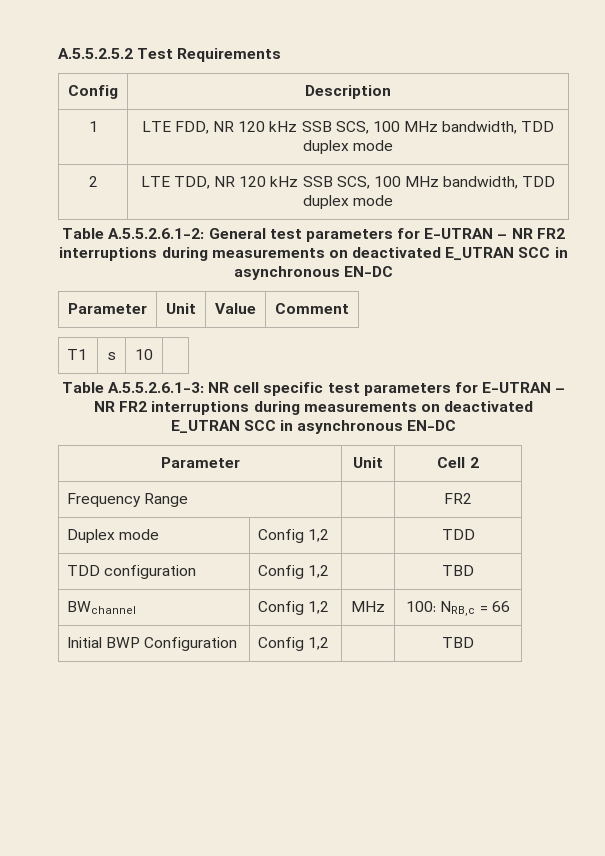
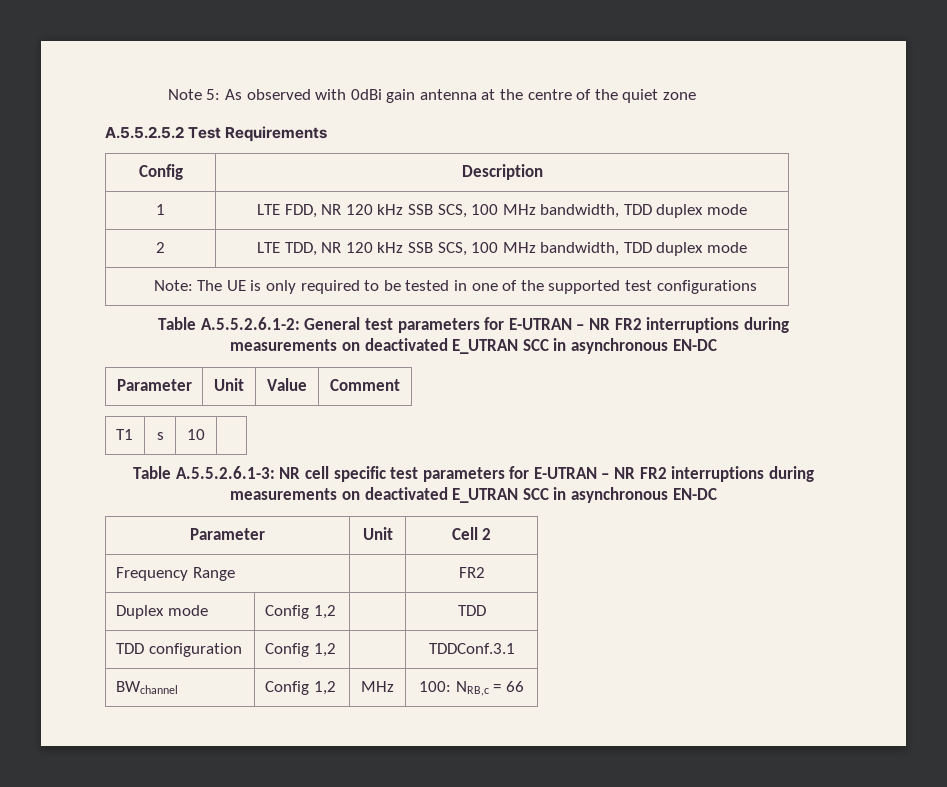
+ Note 5: As observed with 0dBi gain antenna at the centre of the quiet zone
+ Note: The UE is only required to be tested in one of the supported test configurations
- TDD configuration | Config 1,2 | | TBD
+ TDD configuration | Config 1,2 | | TDDConf.3.1
- Initial BWP Configuration | Config 1,2 | | TBD

